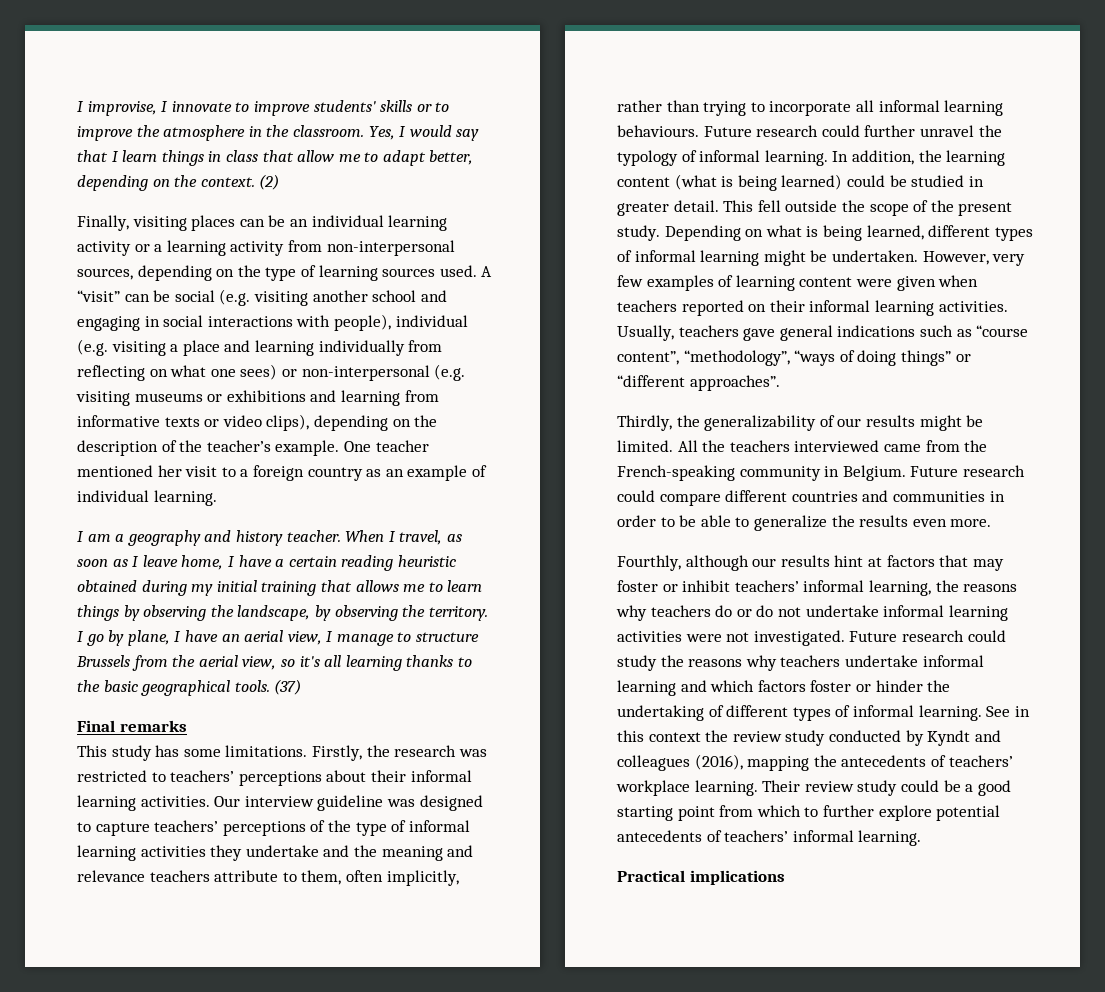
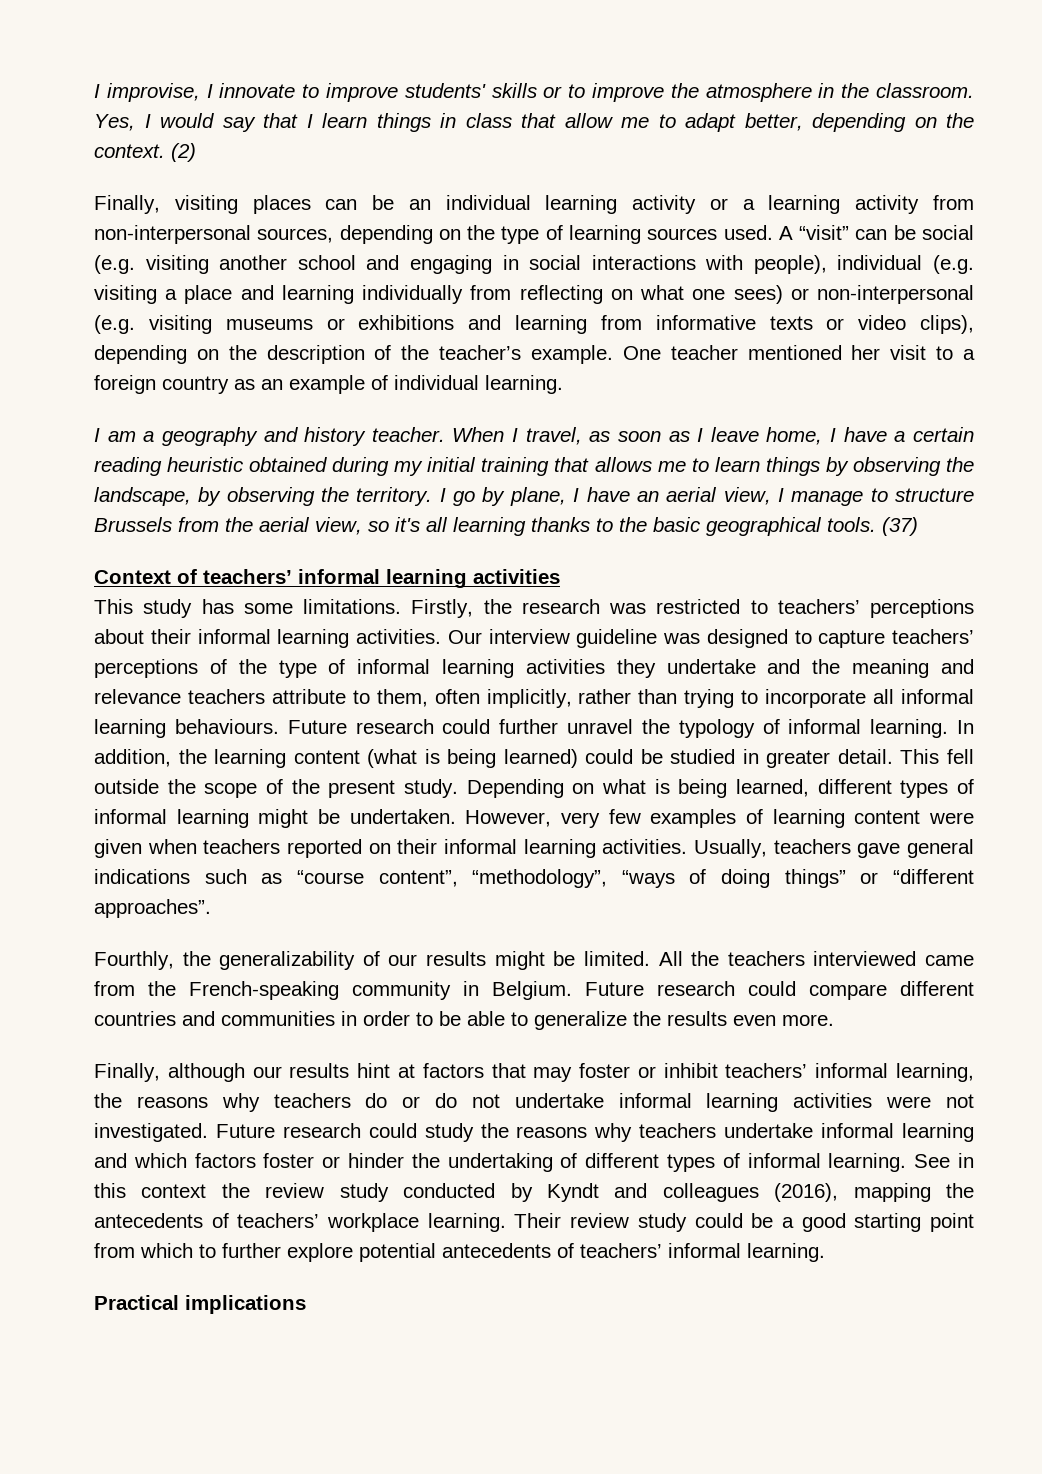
- Final remarks
+ Context of teachers’ informal learning activities
- Thirdly, the generalizability of our results might be limited.
+ Fourthly, the generalizability of our results might be limited.
- Fourthly, although our results hint at factors that may foster or inhibit teachers’ informal learning, the reasons why teachers do or do not undertake informal learning activities were not investigated.
+ Finally, although our results hint at factors that may foster or inhibit teachers’ informal learning, the reasons why teachers do or do not undertake informal learning activities were not investigated.

